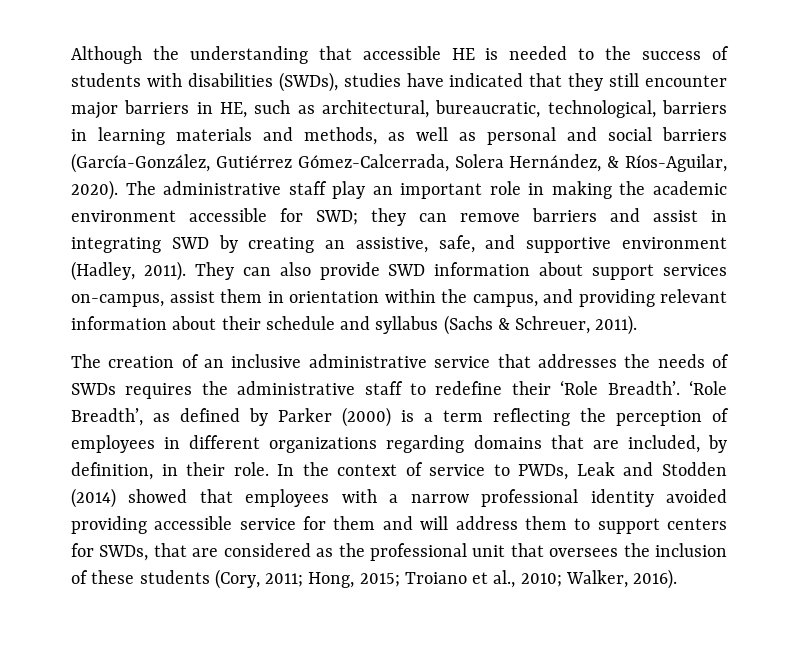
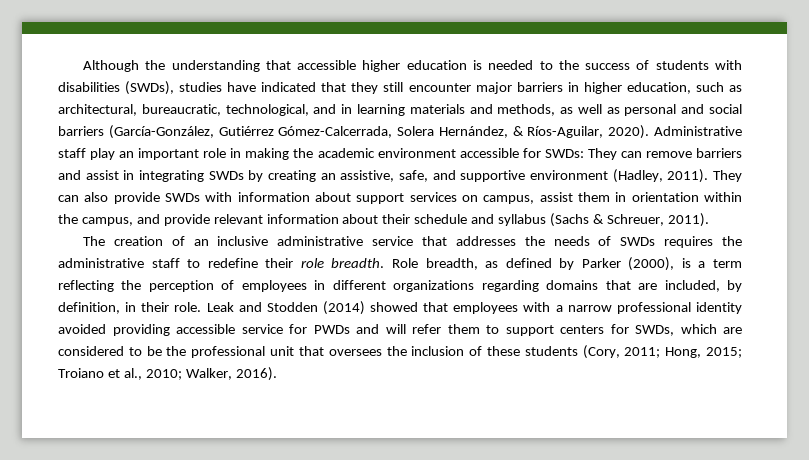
- Although the understanding that accessible HE is needed to the success of students with disabilities (SWDs), studies have indicated that they still encounter major barriers in HE, such as architectural, bureaucratic, technological, barriers in learning materials and methods, as well as personal and social barriers (García-González, Gutiérrez Gómez-Calcerrada, Solera Hernández, & Ríos-Aguilar, 2020).
+ Although the understanding that accessible higher education is needed to the success of students with disabilities (SWDs), studies have indicated that they still encounter major barriers in higher education, such as architectural, bureaucratic, technological, and in learning materials and methods, as well as personal and social barriers (García-González, Gutiérrez Gómez-Calcerrada, Solera Hernández, & Ríos-Aguilar, 2020).
- The administrative staff play an important role in making the academic environment accessible for SWD; they can remove barriers and assist in integrating SWD by creating an assistive, safe, and supportive environment (Hadley, 2011).
+ Administrative staff play an important role in making the academic environment accessible for SWDs: They can remove barriers and assist in integrating SWDs by creating an assistive, safe, and supportive environment (Hadley, 2011).
- They can also provide SWD information about support services on-campus, assist them in orientation within the campus, and providing relevant information about their schedule and syllabus (Sachs & Schreuer, 2011).
+ They can also provide SWDs with information about support services on campus, assist them in orientation within the campus, and provide relevant information about their schedule and syllabus (Sachs & Schreuer, 2011).
- The creation of an inclusive administrative service that addresses the needs of SWDs requires the administrative staff to redefine their ‘Role Breadth’. ‘Role Breadth’, as defined by Parker (2000) is a term reflecting the perception of employees in different organizations regarding domains that are included, by definition, in their role.
+ The creation of an inclusive administrative service that addresses the needs of SWDs requires the administrative staff to redefine their role breadth. Role breadth, as defined by Parker (2000), is a term reflecting the perception of employees in different organizations regarding domains that are included, by definition, in their role.
- In the context of service to PWDs, Leak and Stodden (2014) showed that employees with a narrow professional identity avoided providing accessible service for them and will address them to support centers for SWDs, that are considered as the professional unit that oversees the inclusion of these students (Cory, 2011; Hong, 2015; Troiano et al., 2010; Walker, 2016).
+ Leak and Stodden (2014) showed that employees with a narrow professional identity avoided providing accessible service for PWDs and will refer them to support centers for SWDs, which are considered to be the professional unit that oversees the inclusion of these students (Cory, 2011; Hong, 2015; Troiano et al., 2010; Walker, 2016).

